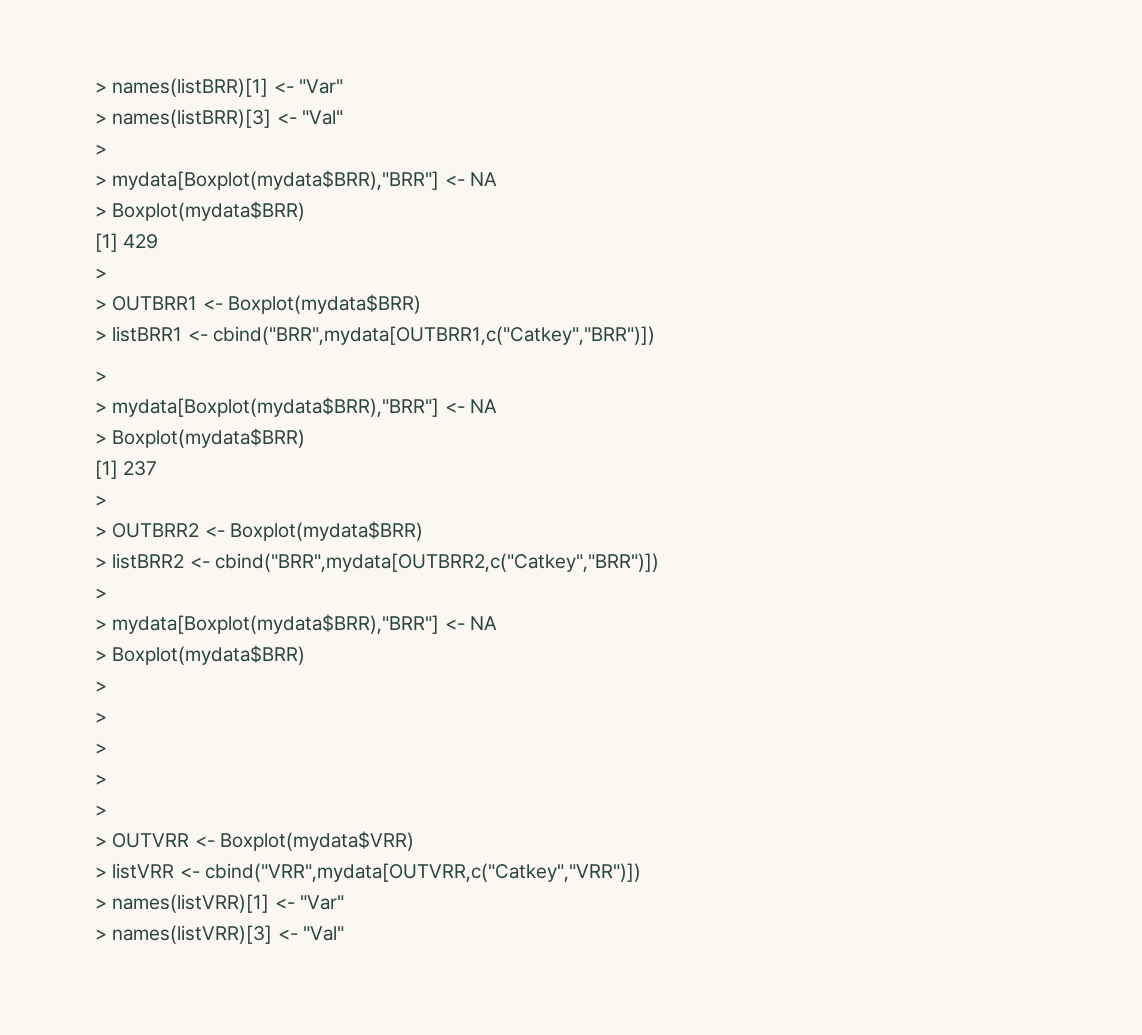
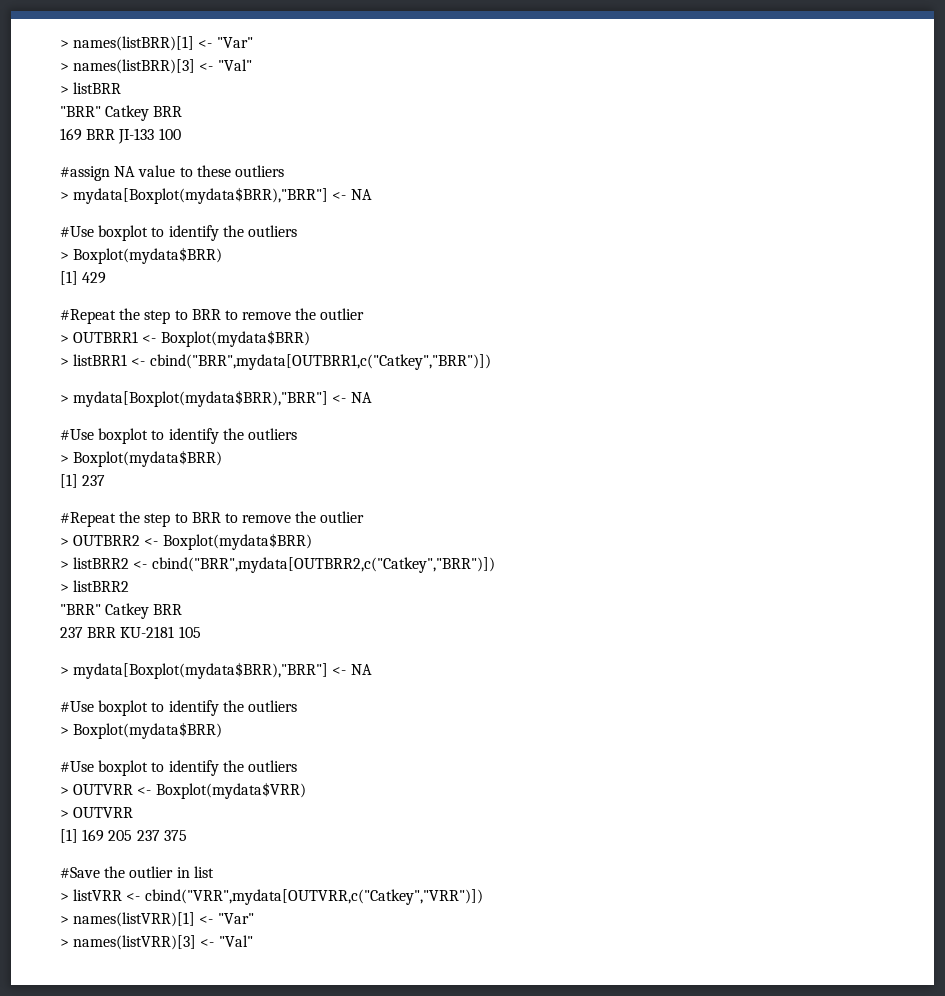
  > names(listBRR)[3] <- "Val"
- >
+ > listBRR
+ "BRR" Catkey BRR
+ 169 BRR JI-133 100
+ #assign NA value to these outliers
  > mydata[Boxplot(mydata$BRR),"BRR"] <- NA
+ #Use boxplot to identify the outliers
  > Boxplot(mydata$BRR)
  [1] 429
- >
+ #Repeat the step to BRR to remove the outlier
  > listBRR1 <- cbind("BRR",mydata[OUTBRR1,c("Catkey","BRR")])
- >
  > mydata[Boxplot(mydata$BRR),"BRR"] <- NA
+ #Use boxplot to identify the outliers
  > Boxplot(mydata$BRR)
  [1] 237
- >
+ #Repeat the step to BRR to remove the outlier
  > listBRR2 <- cbind("BRR",mydata[OUTBRR2,c("Catkey","BRR")])
- >
+ > listBRR2
+ "BRR" Catkey BRR
+ 237 BRR KU-2181 105
  > mydata[Boxplot(mydata$BRR),"BRR"] <- NA
+ #Use boxplot to identify the outliers
  > Boxplot(mydata$BRR)
- >
- >
- >
- >
- >
+ #Use boxplot to identify the outliers
  > OUTVRR <- Boxplot(mydata$VRR)
+ > OUTVRR
+ [1] 169 205 237 375
+ #Save the outlier in list

